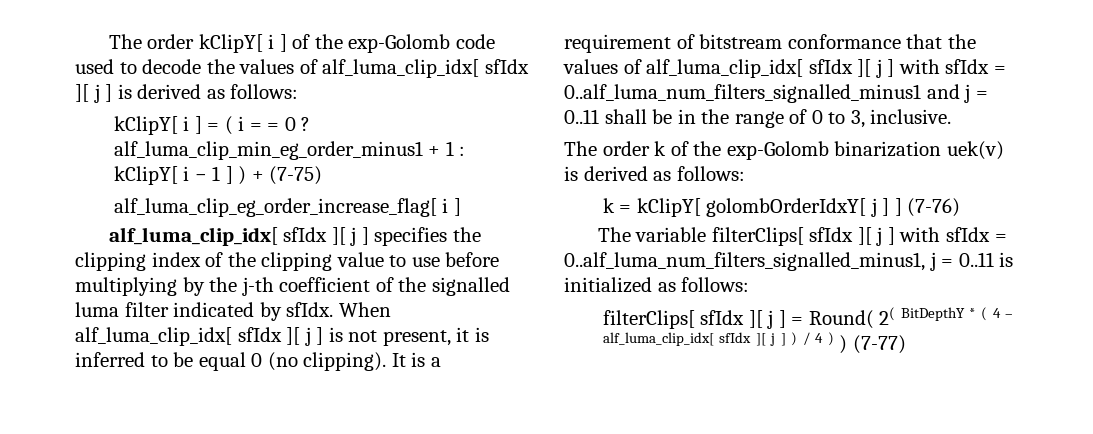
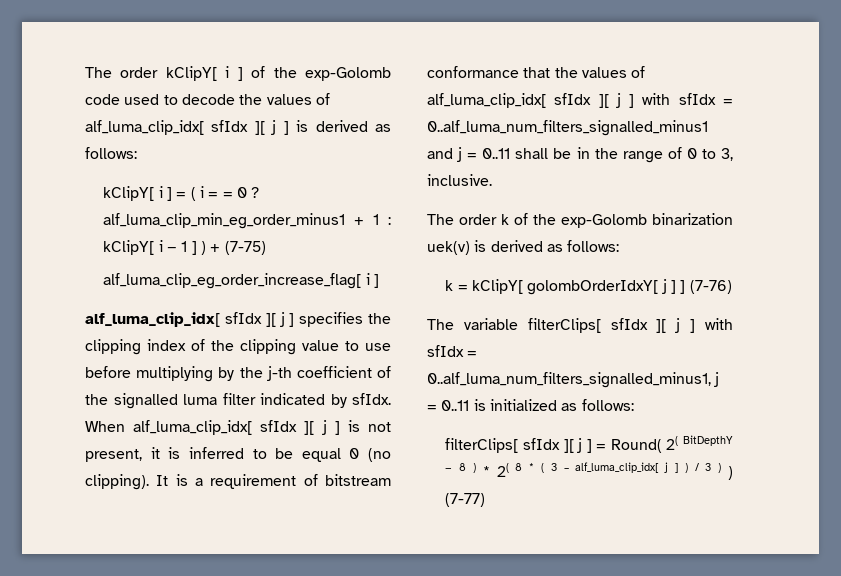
- filterClips[ sfIdx ][ j ] = Round( 2( BitDepthY * ( 4 – alf_luma_clip_idx[ sfIdx ][ j ] ) / 4 ) ) (7-77)
+ filterClips[ sfIdx ][ j ] = Round( 2( BitDepthY − 8 ) * 2( 8 * ( 3 – alf_luma_clip_idx[ j ] ) / 3 ) ) (7-77)

